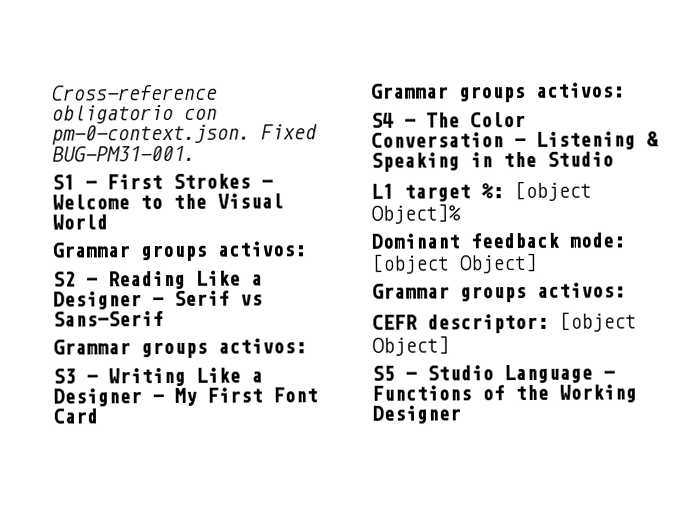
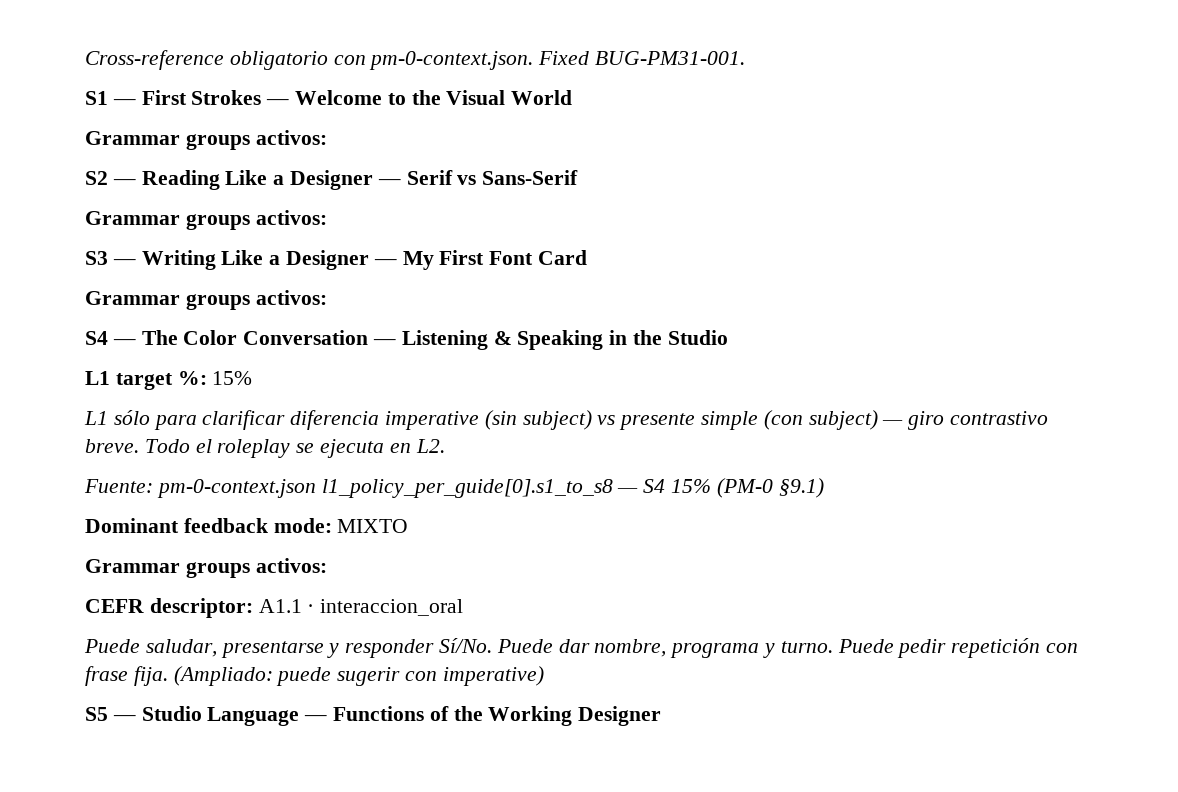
- L1 target %: [object Object]%
+ L1 target %: 15%
+ L1 sólo para clarificar diferencia imperative (sin subject) vs presente simple (con subject) — giro contrastivo breve. Todo el roleplay se ejecuta en L2.
+ Fuente: pm-0-context.json l1_policy_per_guide[0].s1_to_s8 — S4 15% (PM-0 §9.1)
- Dominant feedback mode: [object Object]
+ Dominant feedback mode: MIXTO
- CEFR descriptor: [object Object]
+ CEFR descriptor: A1.1 · interaccion_oral
+ Puede saludar, presentarse y responder Sí/No. Puede dar nombre, programa y turno. Puede pedir repetición con frase fija. (Ampliado: puede sugerir con imperative)

